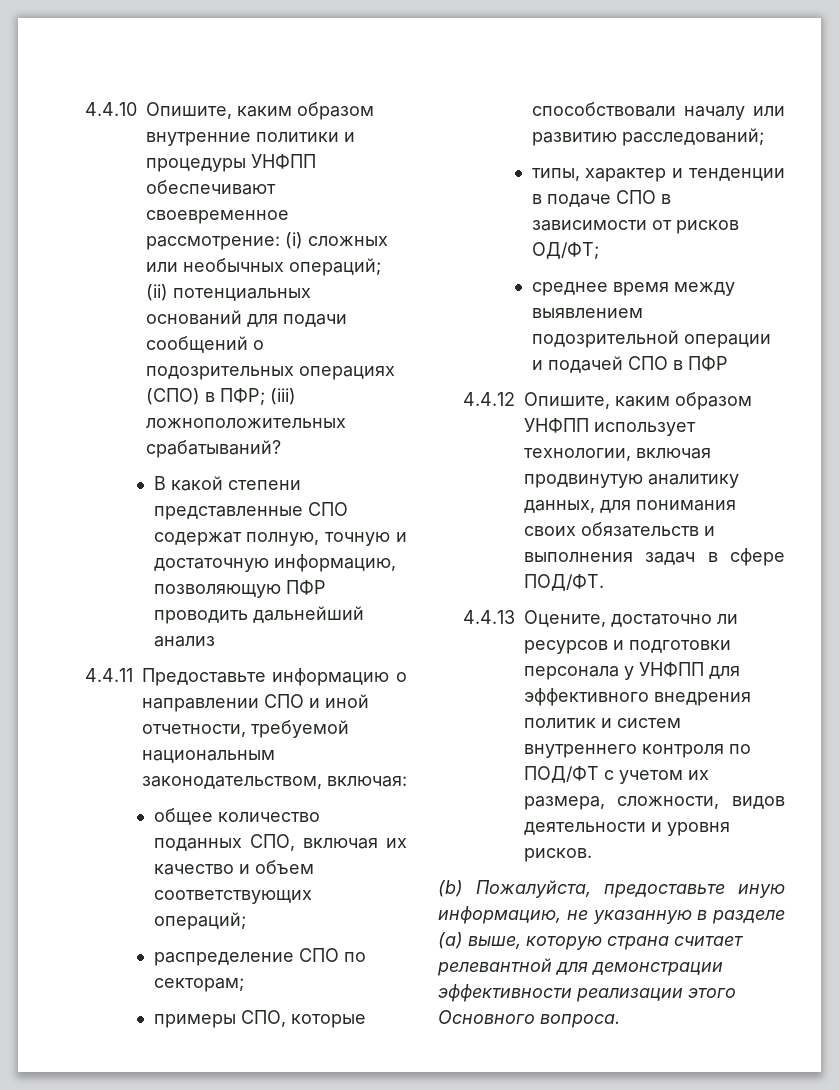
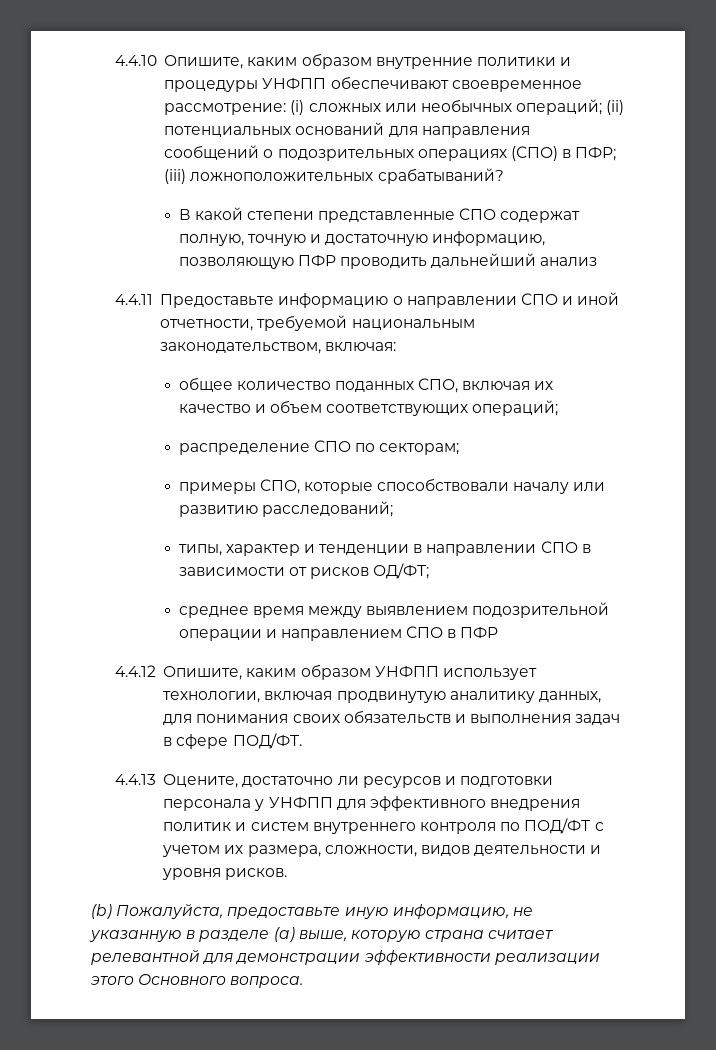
- 4.4.10 Опишите, каким образом внутренние политики и процедуры УНФПП обеспечивают своевременное рассмотрение: (i) сложных или необычных операций; (ii) потенциальных оснований для подачи сообщений о подозрительных операциях (СПО) в ПФР; (iii) ложноположительных срабатываний?
+ 4.4.10 Опишите, каким образом внутренние политики и процедуры УНФПП обеспечивают своевременное рассмотрение: (i) сложных или необычных операций; (ii) потенциальных оснований для направления сообщений о подозрительных операциях (СПО) в ПФР; (iii) ложноположительных срабатываний?
- типы, характер и тенденции в подаче СПО в зависимости от рисков ОД/ФТ;
+ типы, характер и тенденции в направлении СПО в зависимости от рисков ОД/ФТ;
- среднее время между выявлением подозрительной операции и подачей СПО в ПФР
+ среднее время между выявлением подозрительной операции и направлением СПО в ПФР

